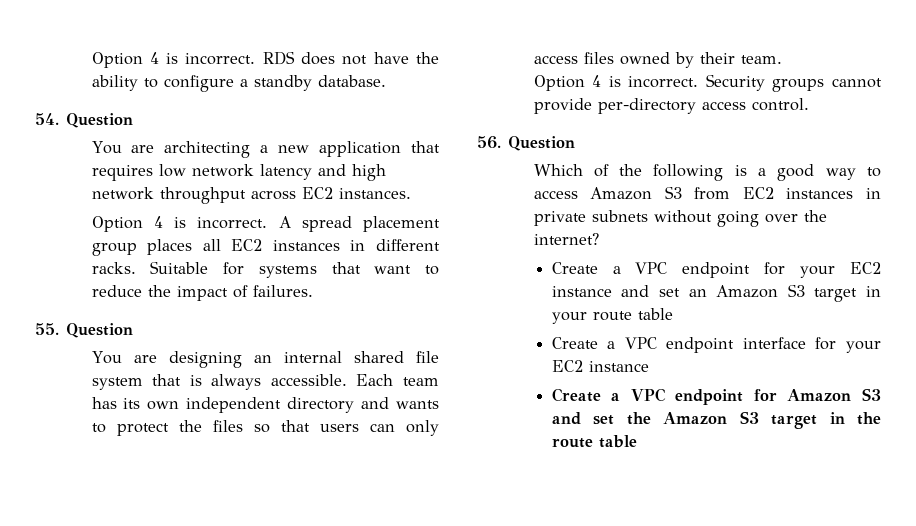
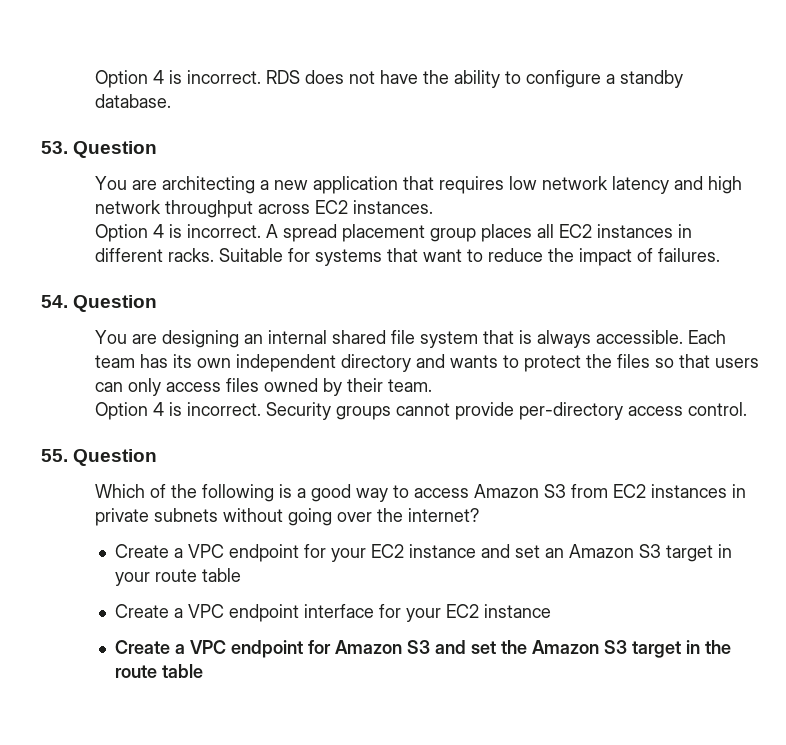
- 54. Question
+ 53. Question
- 55. Question
+ 54. Question
- 56. Question
+ 55. Question

